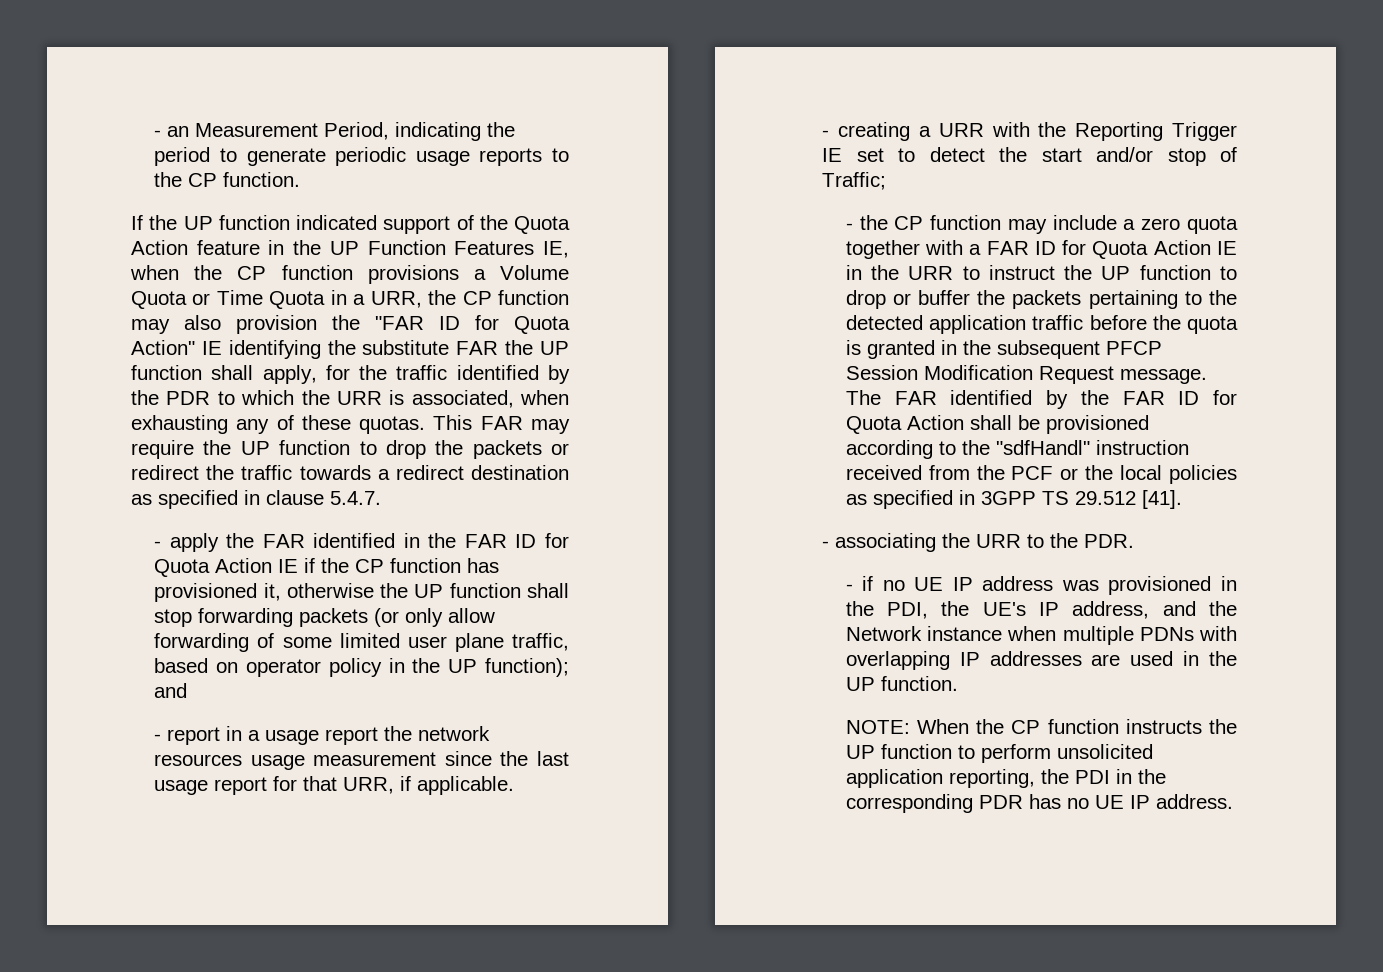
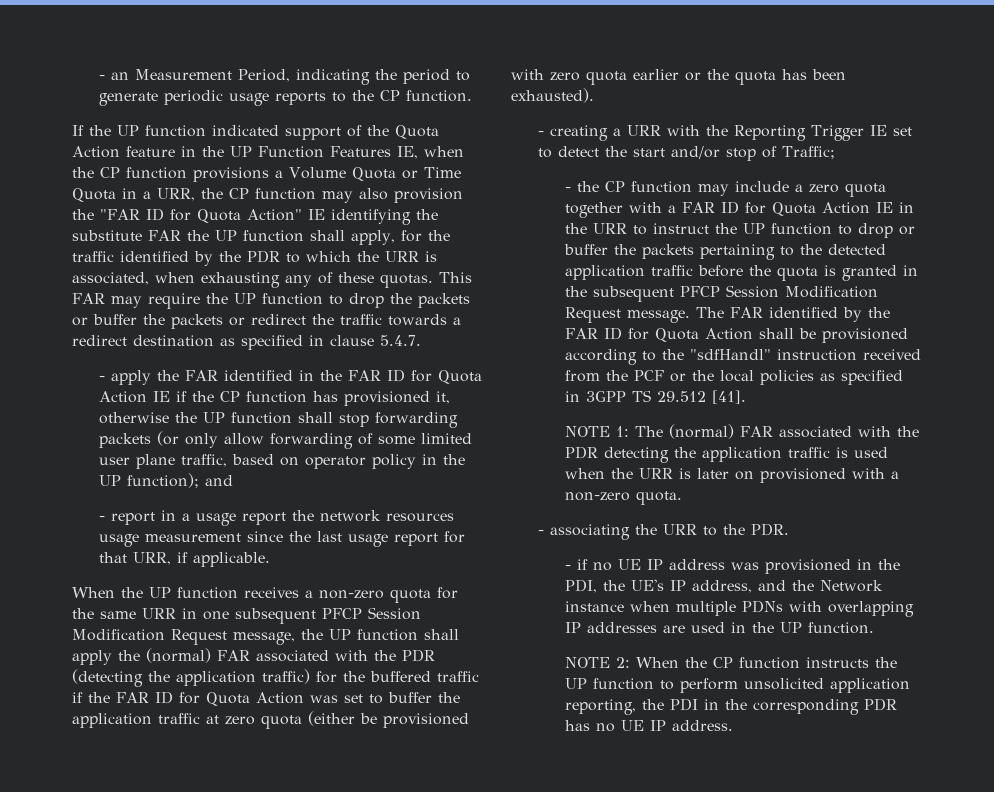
- This FAR may require the UP function to drop the packets or redirect the traffic towards a redirect destination as specified in clause 5.4.7.
+ This FAR may require the UP function to drop the packets or buffer the packets or redirect the traffic towards a redirect destination as specified in clause 5.4.7.
+ When the UP function receives a non-zero quota for the same URR in one subsequent PFCP Session Modification Request message, the UP function shall apply the (normal) FAR associated with the PDR (detecting the application traffic) for the buffered traffic if the FAR ID for Quota Action was set to buffer the application traffic at zero quota (either be provisioned with zero quota earlier or the quota has been exhausted).
+ NOTE 1: The (normal) FAR associated with the PDR detecting the application traffic is used when the URR is later on provisioned with a non-zero quota.
- NOTE: When the CP function instructs the UP function to perform unsolicited application reporting, the PDI in the corresponding PDR has no UE IP address.
+ NOTE 2: When the CP function instructs the UP function to perform unsolicited application reporting, the PDI in the corresponding PDR has no UE IP address.

